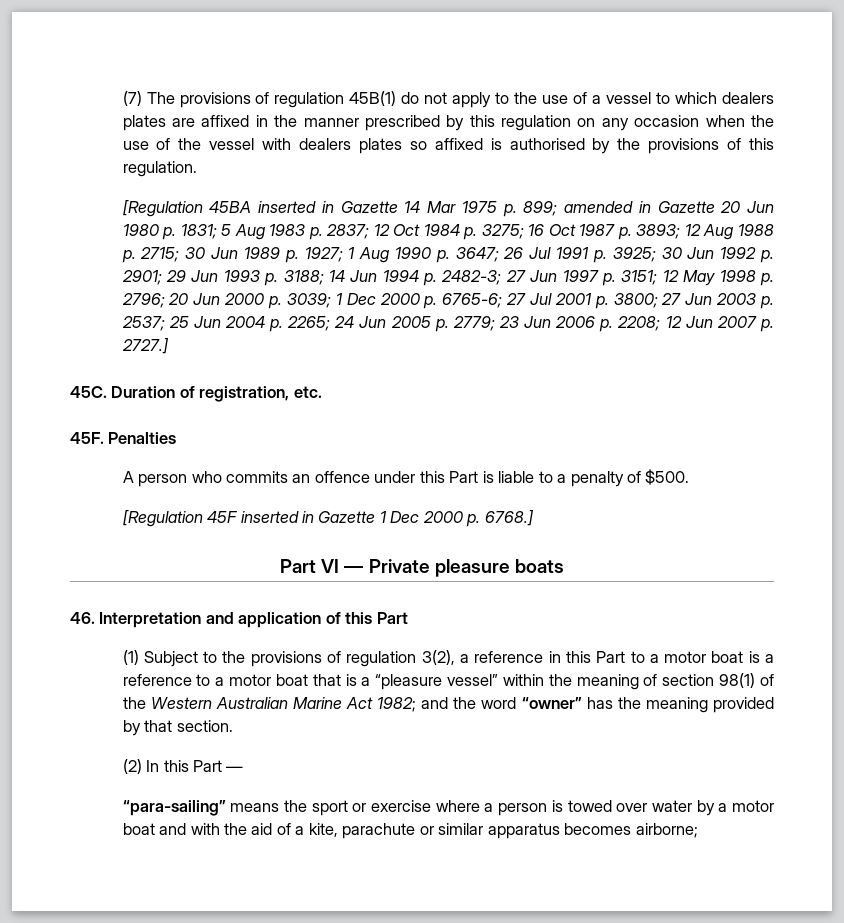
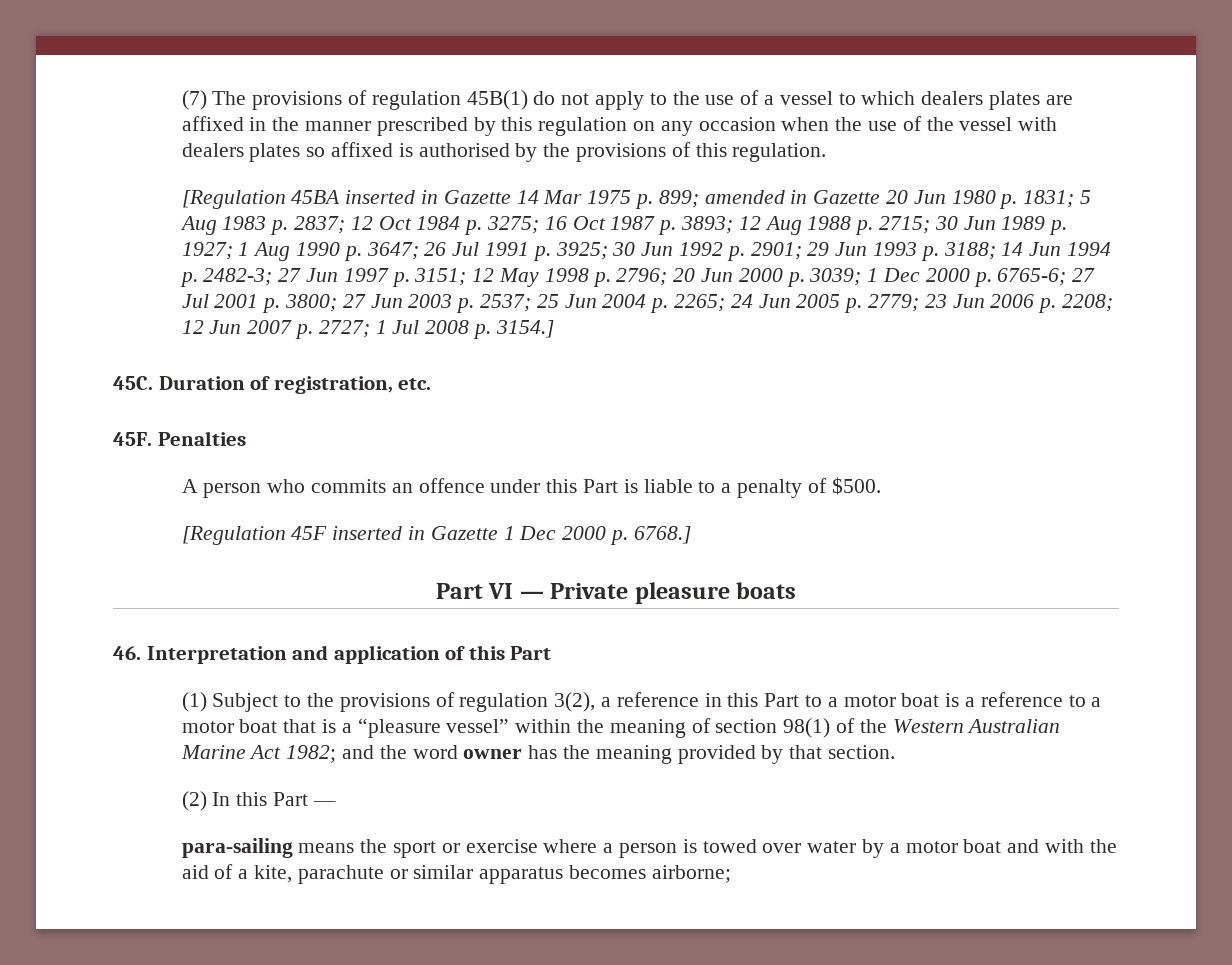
- 12 Jun 2007 p. 2727.]
+ 12 Jun 2007 p. 2727; 1 Jul 2008 p. 3154.]
- (1) Subject to the provisions of regulation 3(2), a reference in this Part to a motor boat is a reference to a motor boat that is a “pleasure vessel” within the meaning of section 98(1) of the Western Australian Marine Act 1982; and the word “owner” has the meaning provided by that section.
+ (1) Subject to the provisions of regulation 3(2), a reference in this Part to a motor boat is a reference to a motor boat that is a “pleasure vessel” within the meaning of section 98(1) of the Western Australian Marine Act 1982; and the word owner has the meaning provided by that section.
- “para-sailing” means the sport or exercise where a person is towed over water by a motor boat and with the aid of a kite, parachute or similar apparatus becomes airborne;
+ para-sailing means the sport or exercise where a person is towed over water by a motor boat and with the aid of a kite, parachute or similar apparatus becomes airborne;

